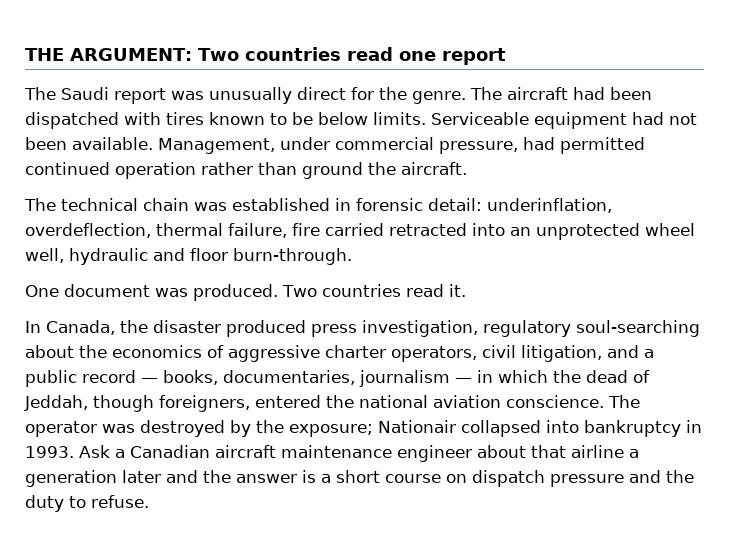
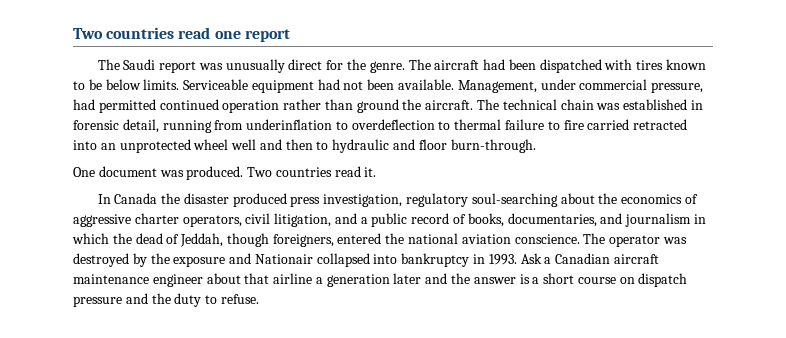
- THE ARGUMENT: Two countries read one report
+ Two countries read one report
- Management, under commercial pressure, had permitted continued operation rather than ground the aircraft.
- The technical chain was established in forensic detail: underinflation, overdeflection, thermal failure, fire carried retracted into an unprotected wheel well, hydraulic and floor burn-through.
+ Management, under commercial pressure, had permitted continued operation rather than ground the aircraft. The technical chain was established in forensic detail, running from underinflation to overdeflection to thermal failure to fire carried retracted into an unprotected wheel well and then to hydraulic and floor burn-through.
- In Canada, the disaster produced press investigation, regulatory soul-searching about the economics of aggressive charter operators, civil litigation, and a public record — books, documentaries, journalism — in which the dead of Jeddah, though foreigners, entered the national aviation conscience.
+ In Canada the disaster produced press investigation, regulatory soul-searching about the economics of aggressive charter operators, civil litigation, and a public record of books, documentaries, and journalism in which the dead of Jeddah, though foreigners, entered the national aviation conscience.
- The operator was destroyed by the exposure; Nationair collapsed into bankruptcy in 1993.
+ The operator was destroyed by the exposure and Nationair collapsed into bankruptcy in 1993.

